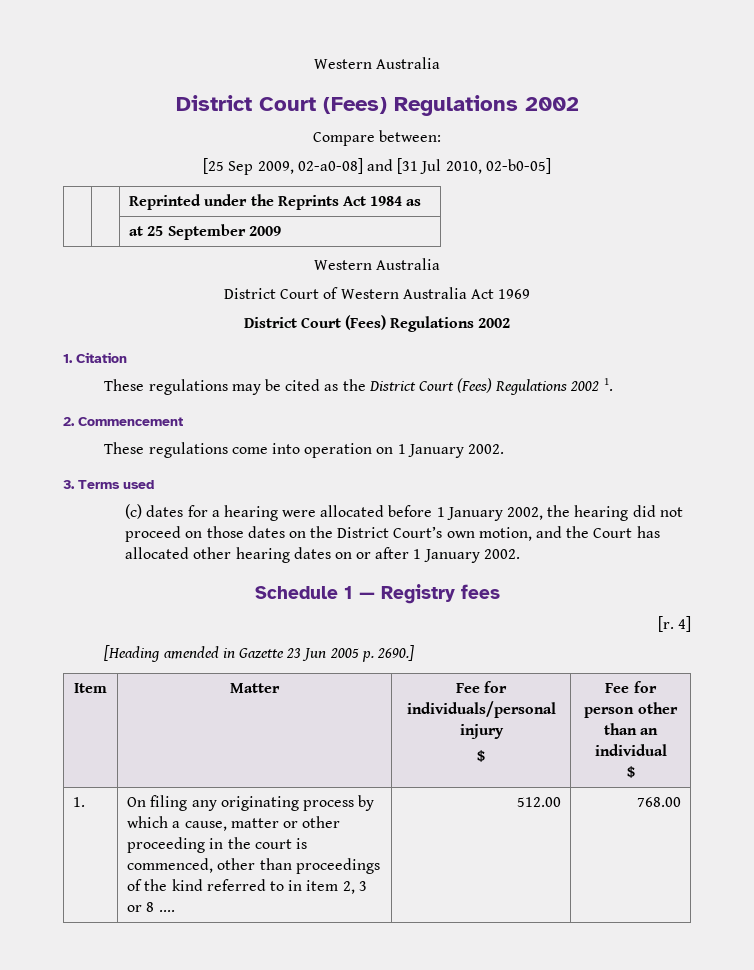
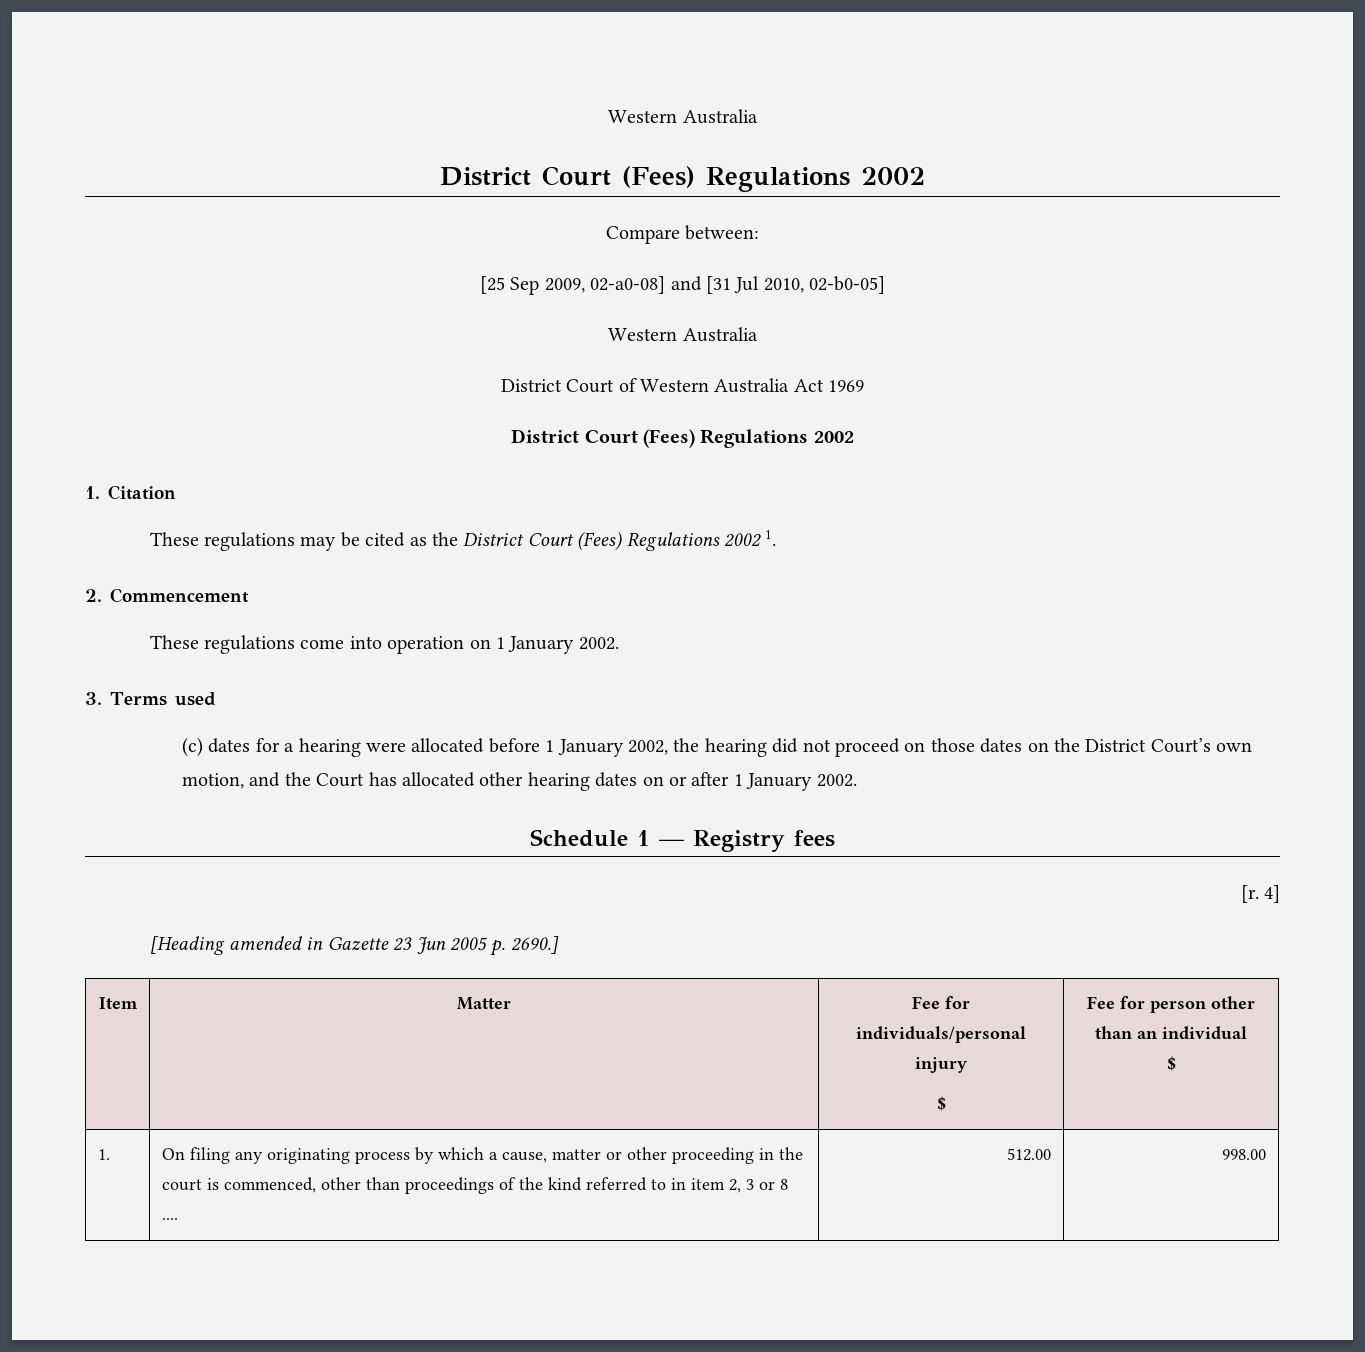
- | | Reprinted under the Reprints Act 1984 as
- | | at 25 September 2009
- 1. | On filing any originating process by which a cause, matter or other proceeding in the court is commenced, other than proceedings of the kind referred to in item 2, 3 or 8 .... | 512.00 | 768.00
+ 1. | On filing any originating process by which a cause, matter or other proceeding in the court is commenced, other than proceedings of the kind referred to in item 2, 3 or 8 .... | 512.00 | 998.00

